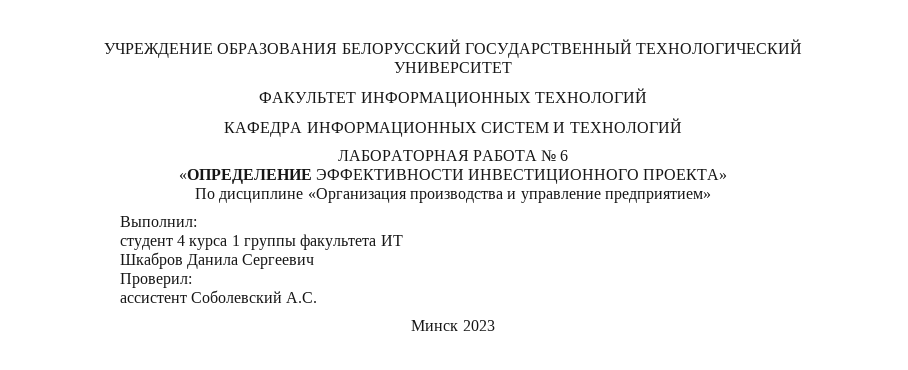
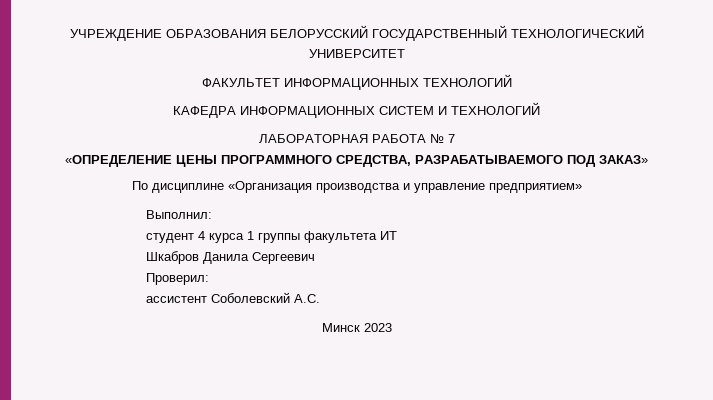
- ЛАБОРАТОРНАЯ РАБОТА № 6
+ ЛАБОРАТОРНАЯ РАБОТА № 7
- «ОПРЕДЕЛЕНИЕ ЭФФЕКТИВНОСТИ ИНВЕСТИЦИОННОГО ПРОЕКТА»
+ «ОПРЕДЕЛЕНИЕ ЦЕНЫ ПРОГРАММНОГО СРЕДСТВА, РАЗРАБАТЫВАЕМОГО ПОД ЗАКАЗ»

